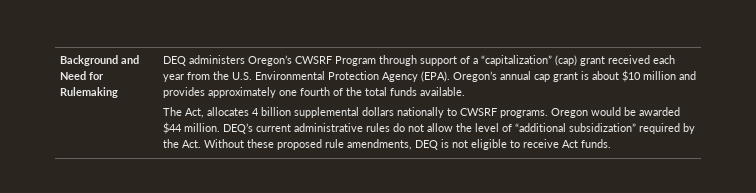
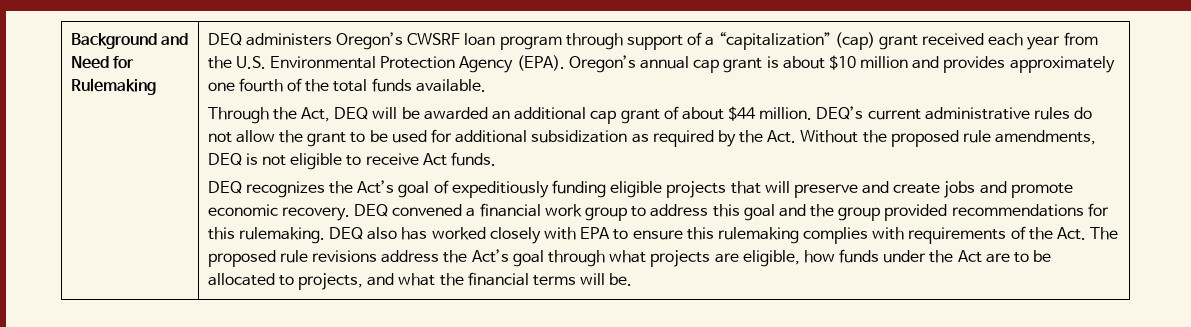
- DEQ administers Oregon’s CWSRF Program through support of a “capitalization” (cap) grant received each year from the U.S. Environmental Protection Agency (EPA).
+ DEQ administers Oregon’s CWSRF loan program through support of a “capitalization” (cap) grant received each year from the U.S. Environmental Protection Agency (EPA).
- The Act, allocates 4 billion supplemental dollars nationally to CWSRF programs. Oregon would be awarded $44 million.
+ Through the Act, DEQ will be awarded an additional cap grant of about $44 million.
- DEQ’s current administrative rules do not allow the level of “additional subsidization” required by the Act. Without these proposed rule amendments, DEQ is not eligible to receive Act funds.
+ DEQ’s current administrative rules do not allow the grant to be used for additional subsidization as required by the Act. Without the proposed rule amendments, DEQ is not eligible to receive Act funds.
+ DEQ recognizes the Act’s goal of expeditiously funding eligible projects that will preserve and create jobs and promote economic recovery. DEQ convened a financial work group to address this goal and the group provided recommendations for this rulemaking. DEQ also has worked closely with EPA to ensure this rulemaking complies with requirements of the Act. The proposed rule revisions address the Act’s goal through what projects are eligible, how funds under the Act are to be allocated to projects, and what the financial terms will be.

